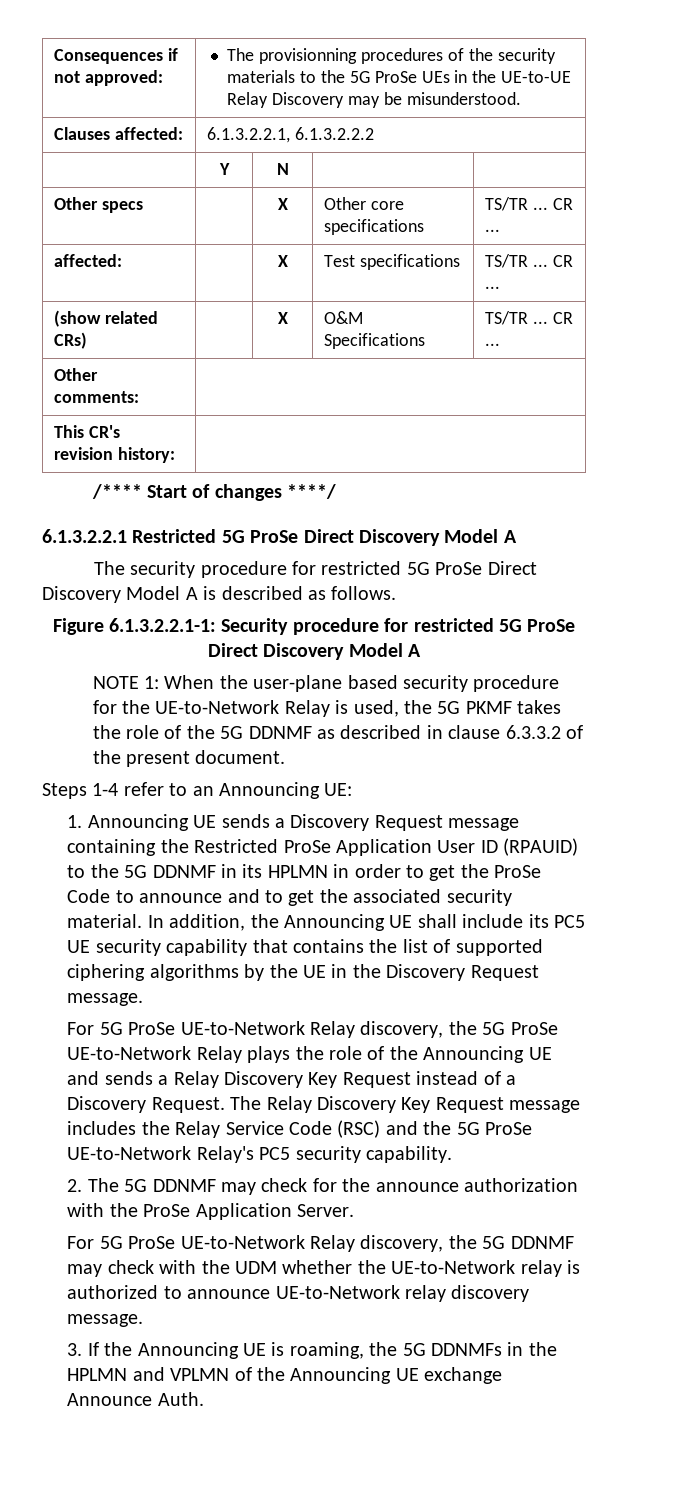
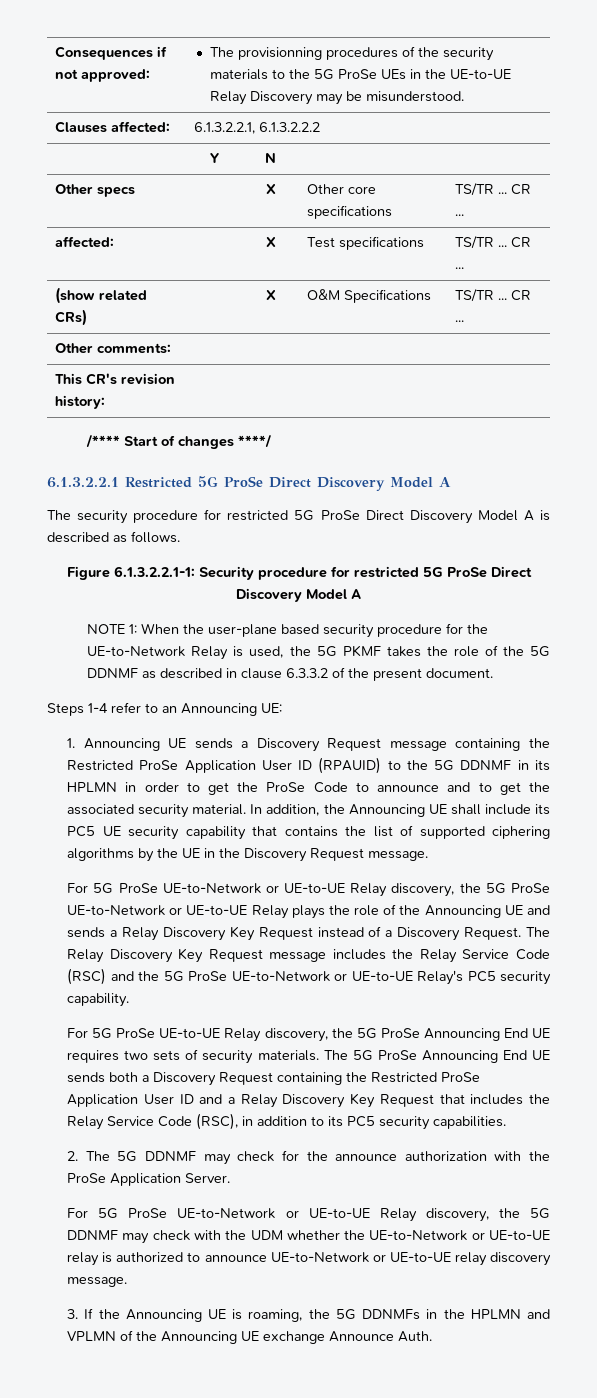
- For 5G ProSe UE-to-Network Relay discovery, the 5G ProSe UE-to-Network Relay plays the role of the Announcing UE and sends a Relay Discovery Key Request instead of a Discovery Request.
+ For 5G ProSe UE-to-Network or UE-to-UE Relay discovery, the 5G ProSe UE-to-Network or UE-to-UE Relay plays the role of the Announcing UE and sends a Relay Discovery Key Request instead of a Discovery Request.
- The Relay Discovery Key Request message includes the Relay Service Code (RSC) and the 5G ProSe UE-to-Network Relay's PC5 security capability.
+ The Relay Discovery Key Request message includes the Relay Service Code (RSC) and the 5G ProSe UE-to-Network or UE-to-UE Relay's PC5 security capability.
+ For 5G ProSe UE-to-UE Relay discovery, the 5G ProSe Announcing End UE requires two sets of security materials. The 5G ProSe Announcing End UE sends both a Discovery Request containing the Restricted ProSe Application User ID and a Relay Discovery Key Request that includes the Relay Service Code (RSC), in addition to its PC5 security capabilities.
- For 5G ProSe UE-to-Network Relay discovery, the 5G DDNMF may check with the UDM whether the UE-to-Network relay is authorized to announce UE-to-Network relay discovery message.
+ For 5G ProSe UE-to-Network or UE-to-UE Relay discovery, the 5G DDNMF may check with the UDM whether the UE-to-Network or UE-to-UE relay is authorized to announce UE-to-Network or UE-to-UE relay discovery message.

